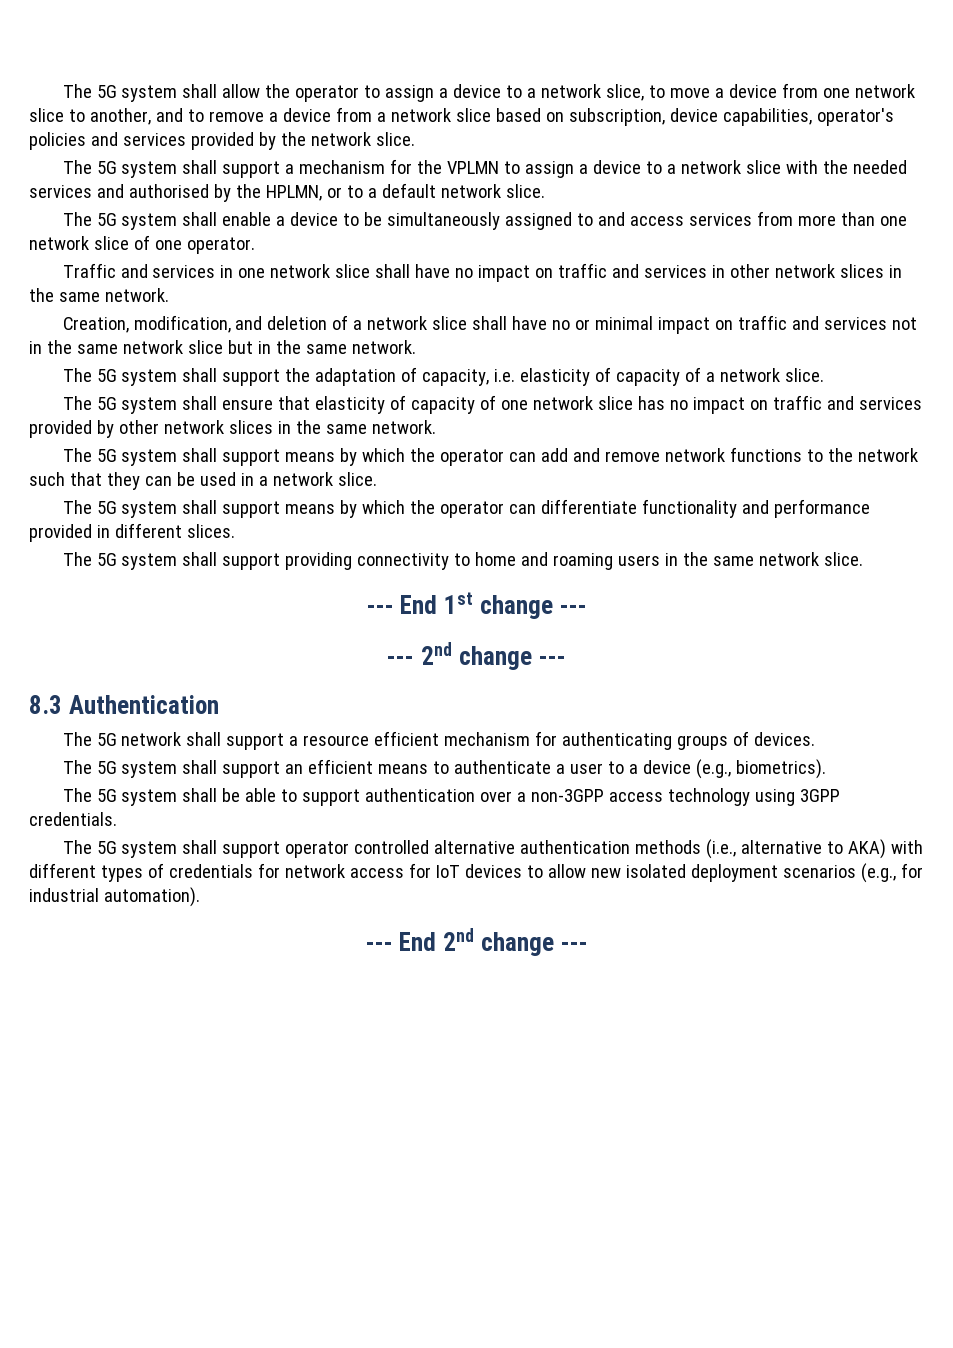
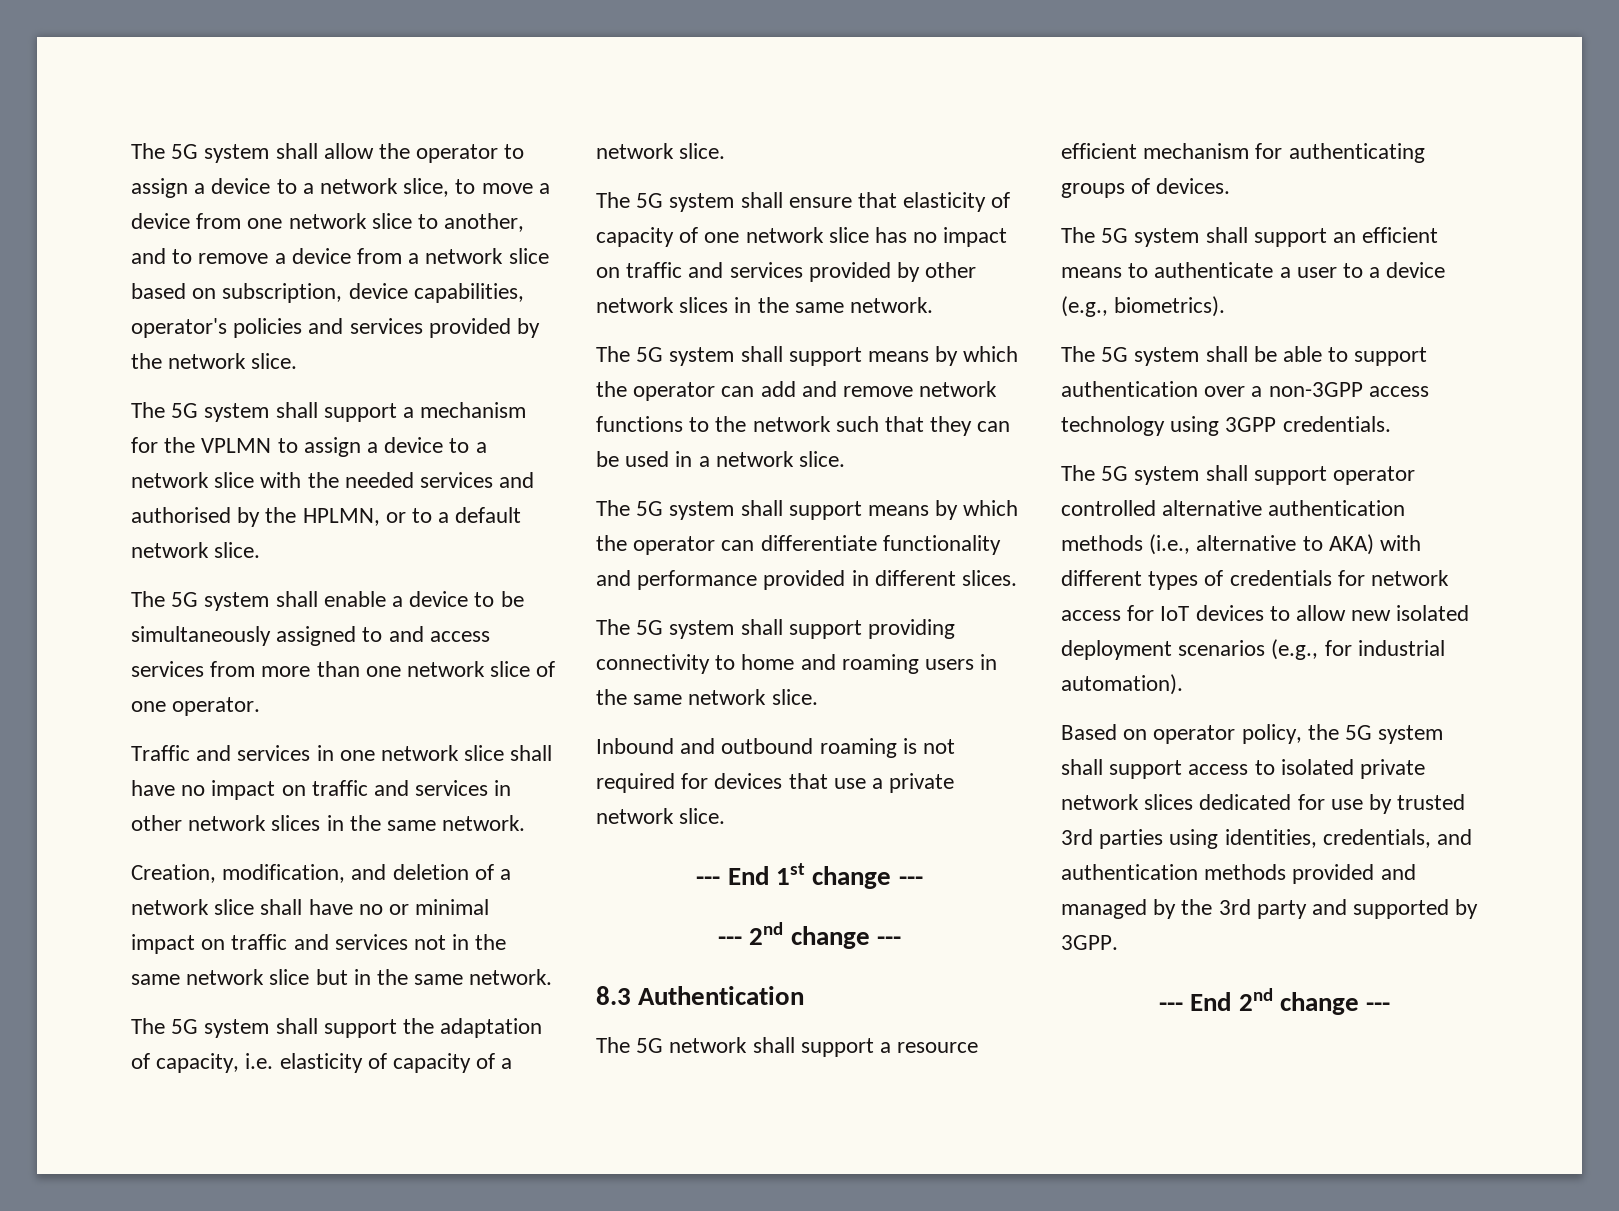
+ Inbound and outbound roaming is not required for devices that use a private network slice.
+ Based on operator policy, the 5G system shall support access to isolated private network slices dedicated for use by trusted 3rd parties using identities, credentials, and authentication methods provided and managed by the 3rd party and supported by 3GPP.

